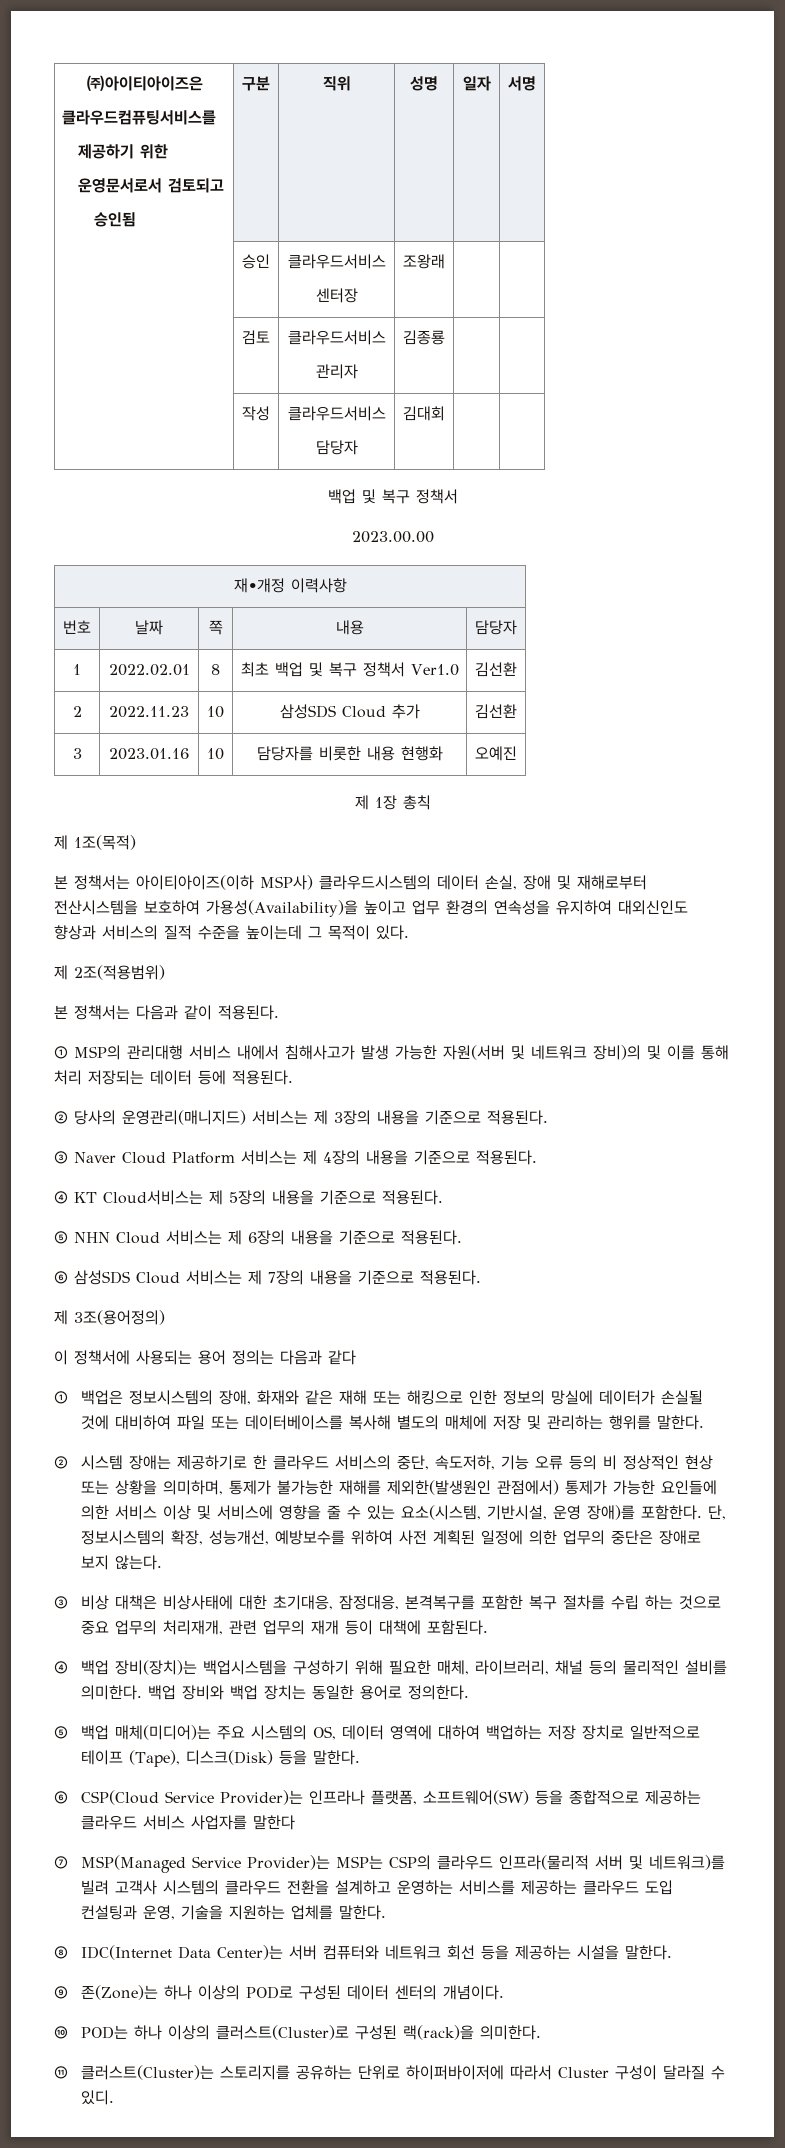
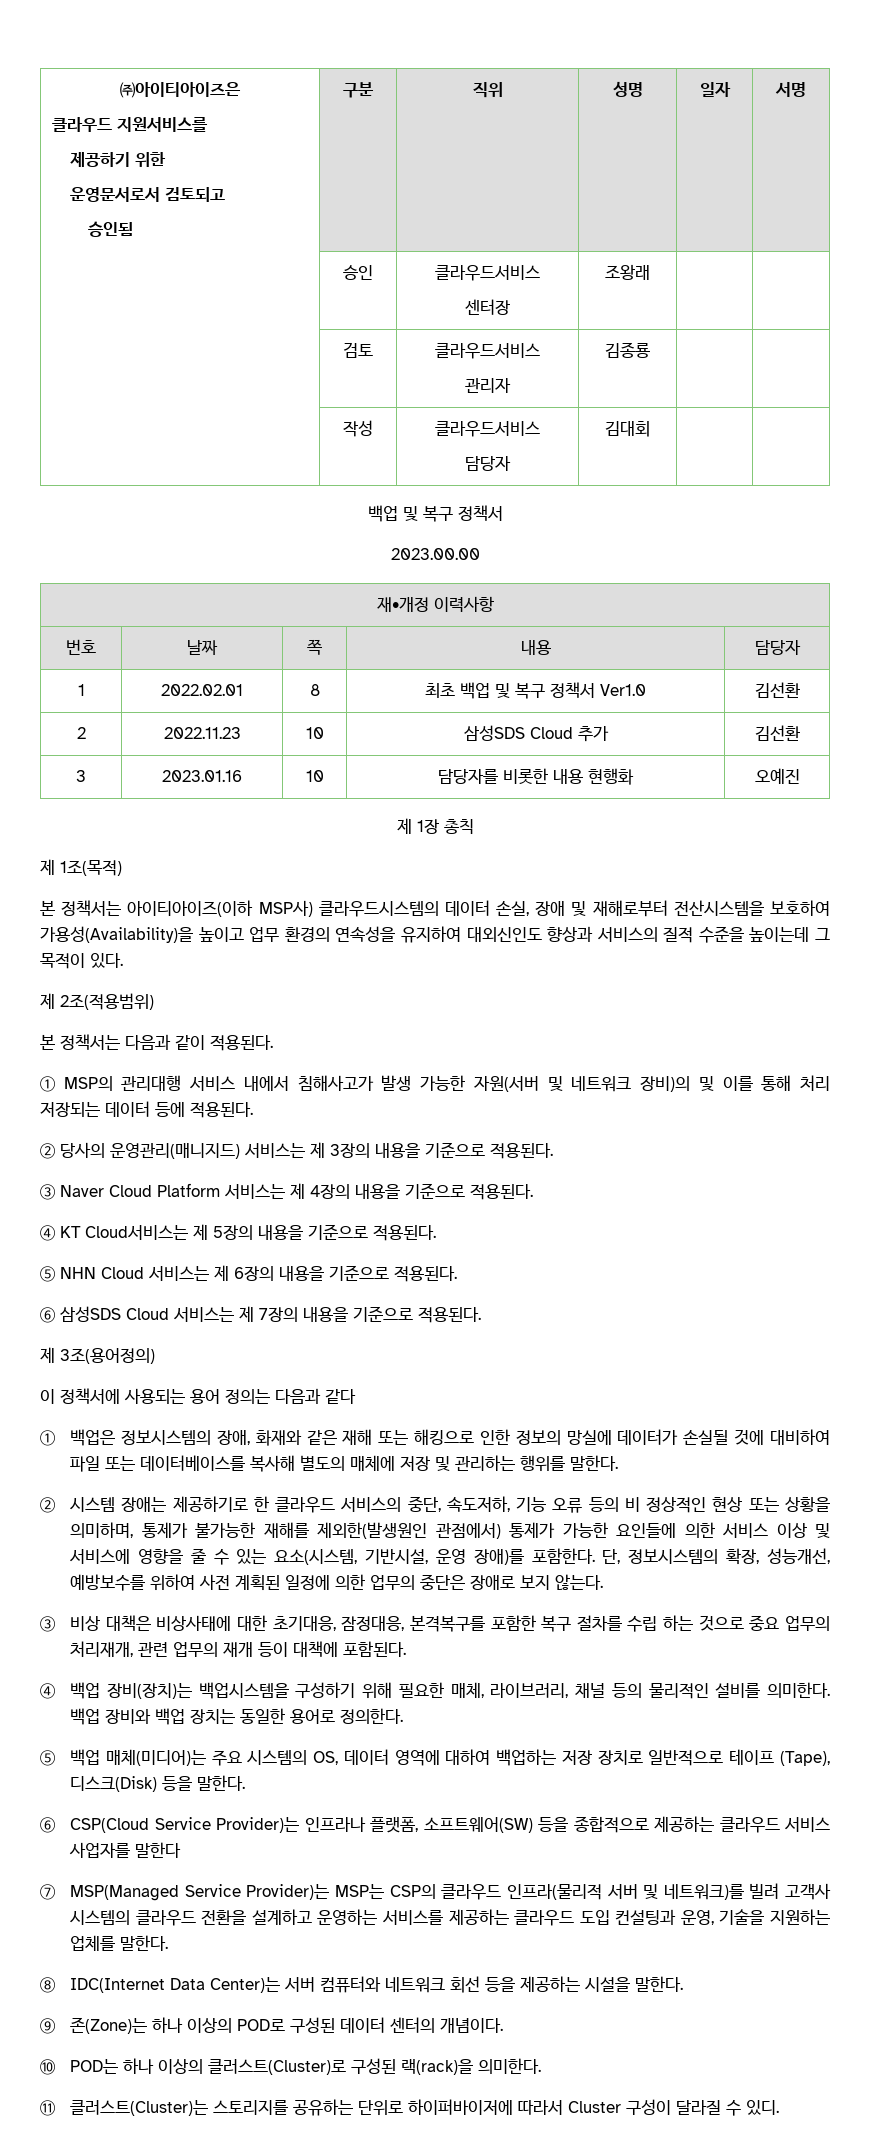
  ㈜아이티아이즈은
- 클라우드컴퓨팅서비스를
+ 클라우드 지원서비스를

